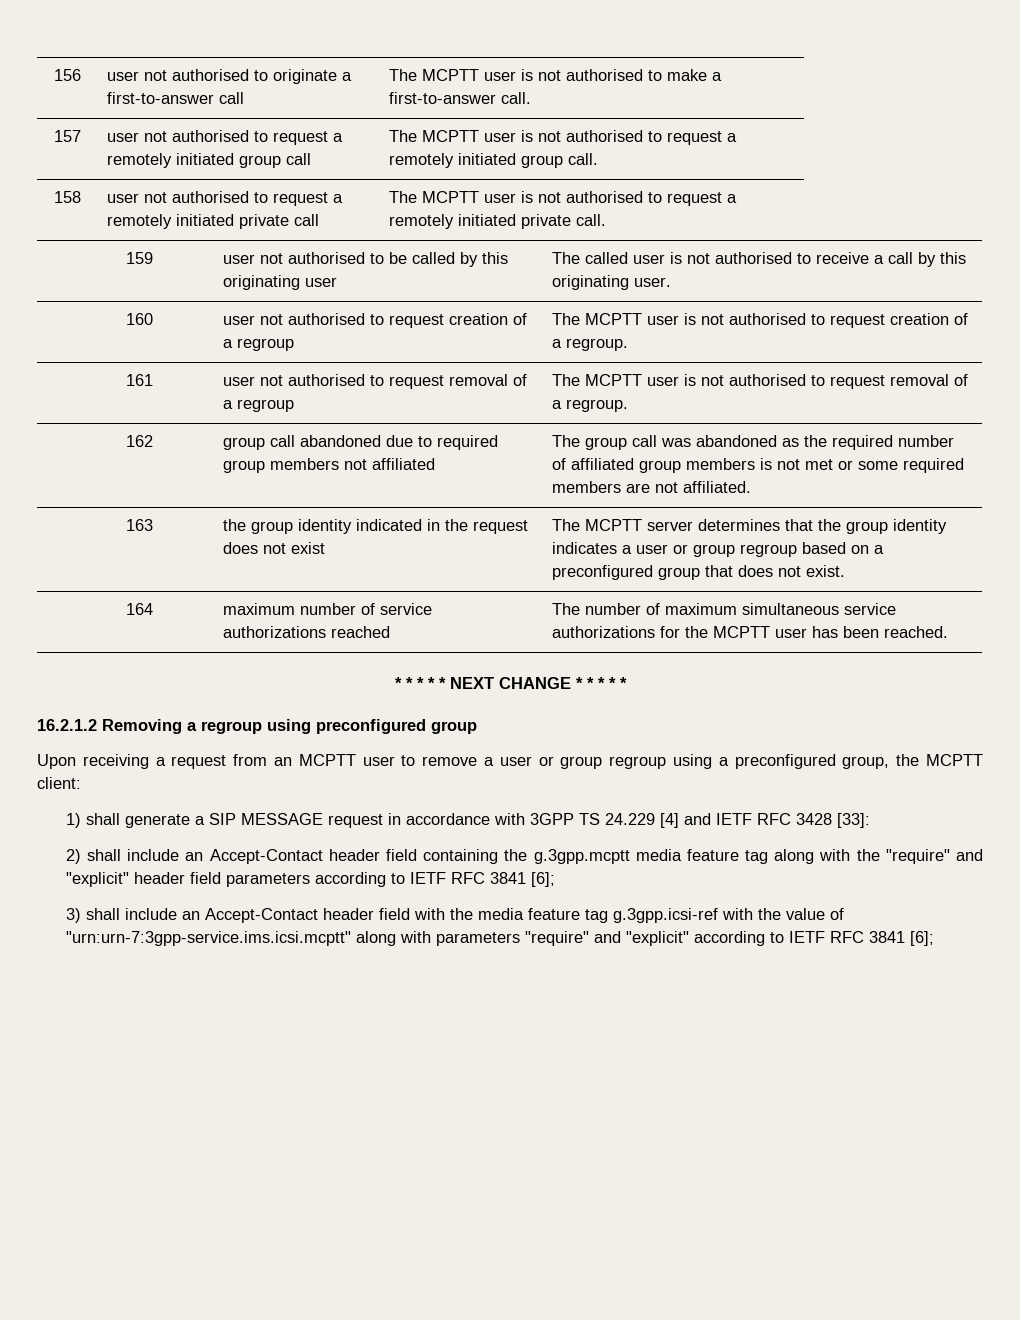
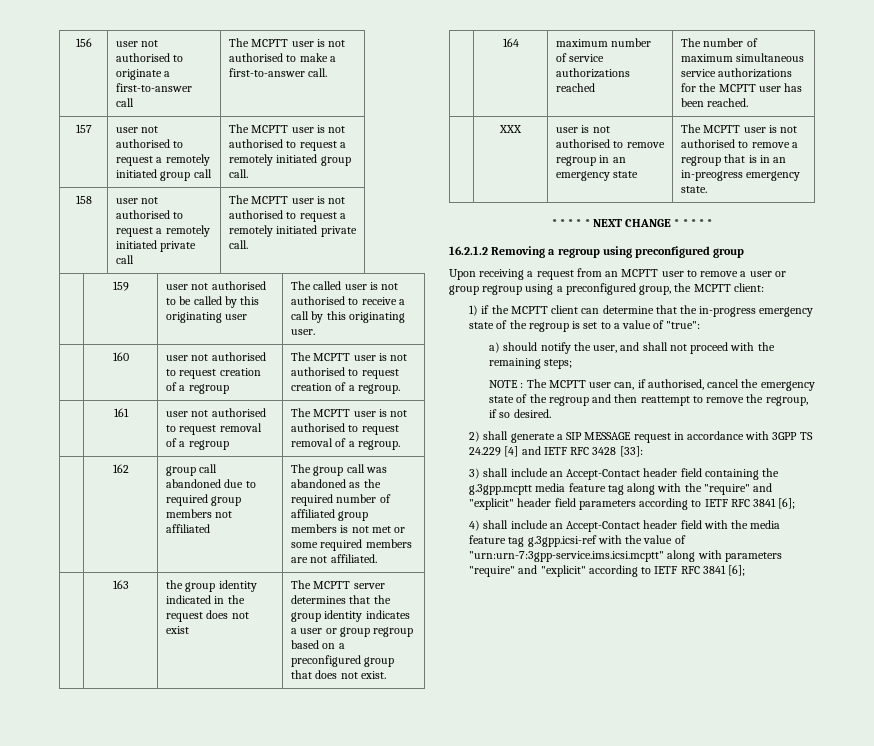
+ | XXX | user is not authorised to remove regroup in an emergency state | The MCPTT user is not authorised to remove a regroup that is in an in-preogress emergency state.
- 1) shall generate a SIP MESSAGE request in accordance with 3GPP TS 24.229 [4] and IETF RFC 3428 [33]:
+ 1) if the MCPTT client can determine that the in-progress emergency state of the regroup is set to a value of "true":
+ a) should notify the user, and shall not proceed with the remaining steps;
+ NOTE : The MCPTT user can, if authorised, cancel the emergency state of the regroup and then reattempt to remove the regroup, if so desired.
+ 2) shall generate a SIP MESSAGE request in accordance with 3GPP TS 24.229 [4] and IETF RFC 3428 [33]:
- 2) shall include an Accept-Contact header field containing the g.3gpp.mcptt media feature tag along with the "require" and "explicit" header field parameters according to IETF RFC 3841 [6];
+ 3) shall include an Accept-Contact header field containing the g.3gpp.mcptt media feature tag along with the "require" and "explicit" header field parameters according to IETF RFC 3841 [6];
- 3) shall include an Accept-Contact header field with the media feature tag g.3gpp.icsi-ref with the value of "urn:urn-7:3gpp-service.ims.icsi.mcptt" along with parameters "require" and "explicit" according to IETF RFC 3841 [6];
+ 4) shall include an Accept-Contact header field with the media feature tag g.3gpp.icsi-ref with the value of "urn:urn-7:3gpp-service.ims.icsi.mcptt" along with parameters "require" and "explicit" according to IETF RFC 3841 [6];

